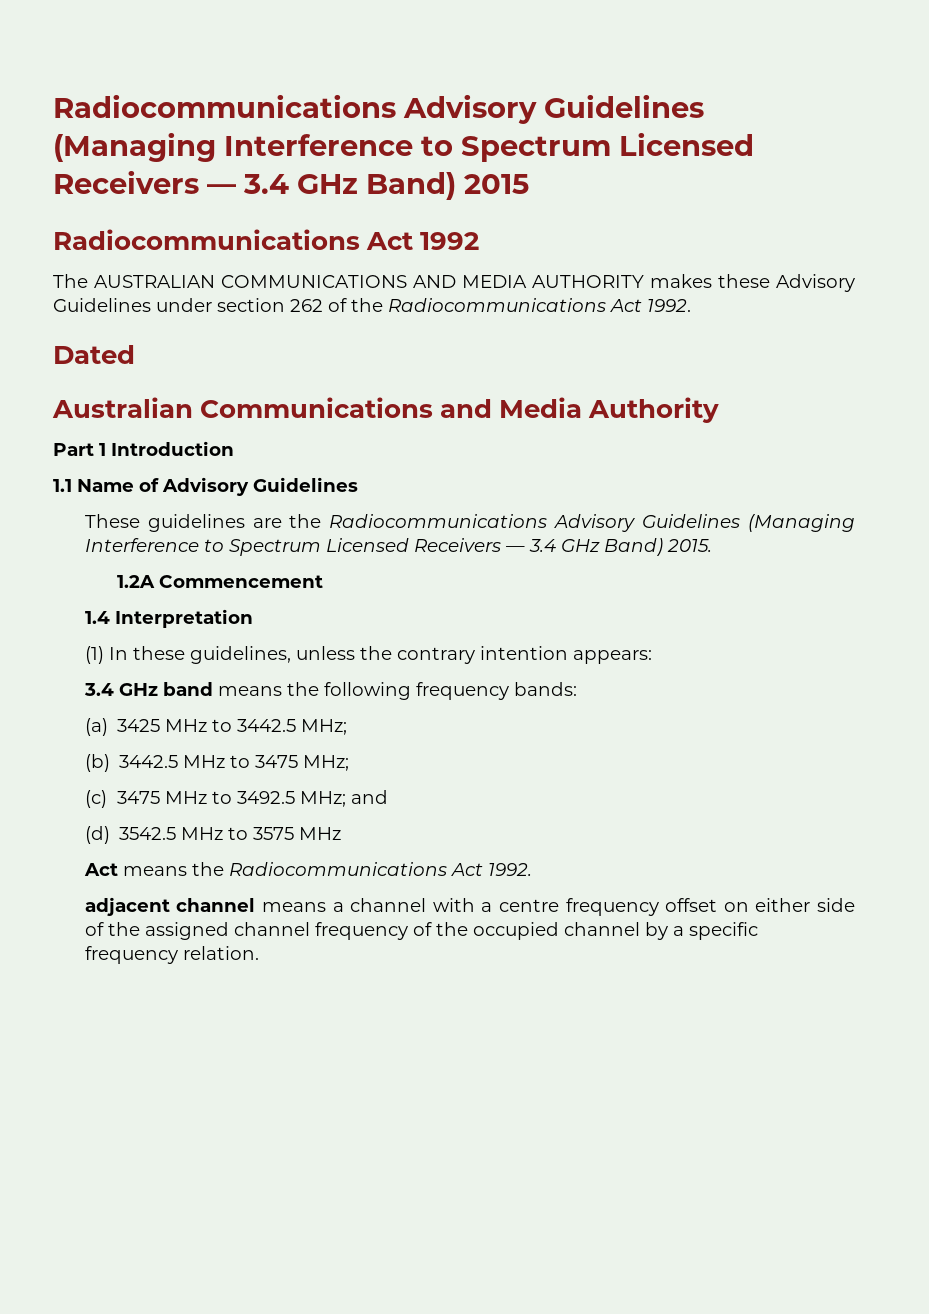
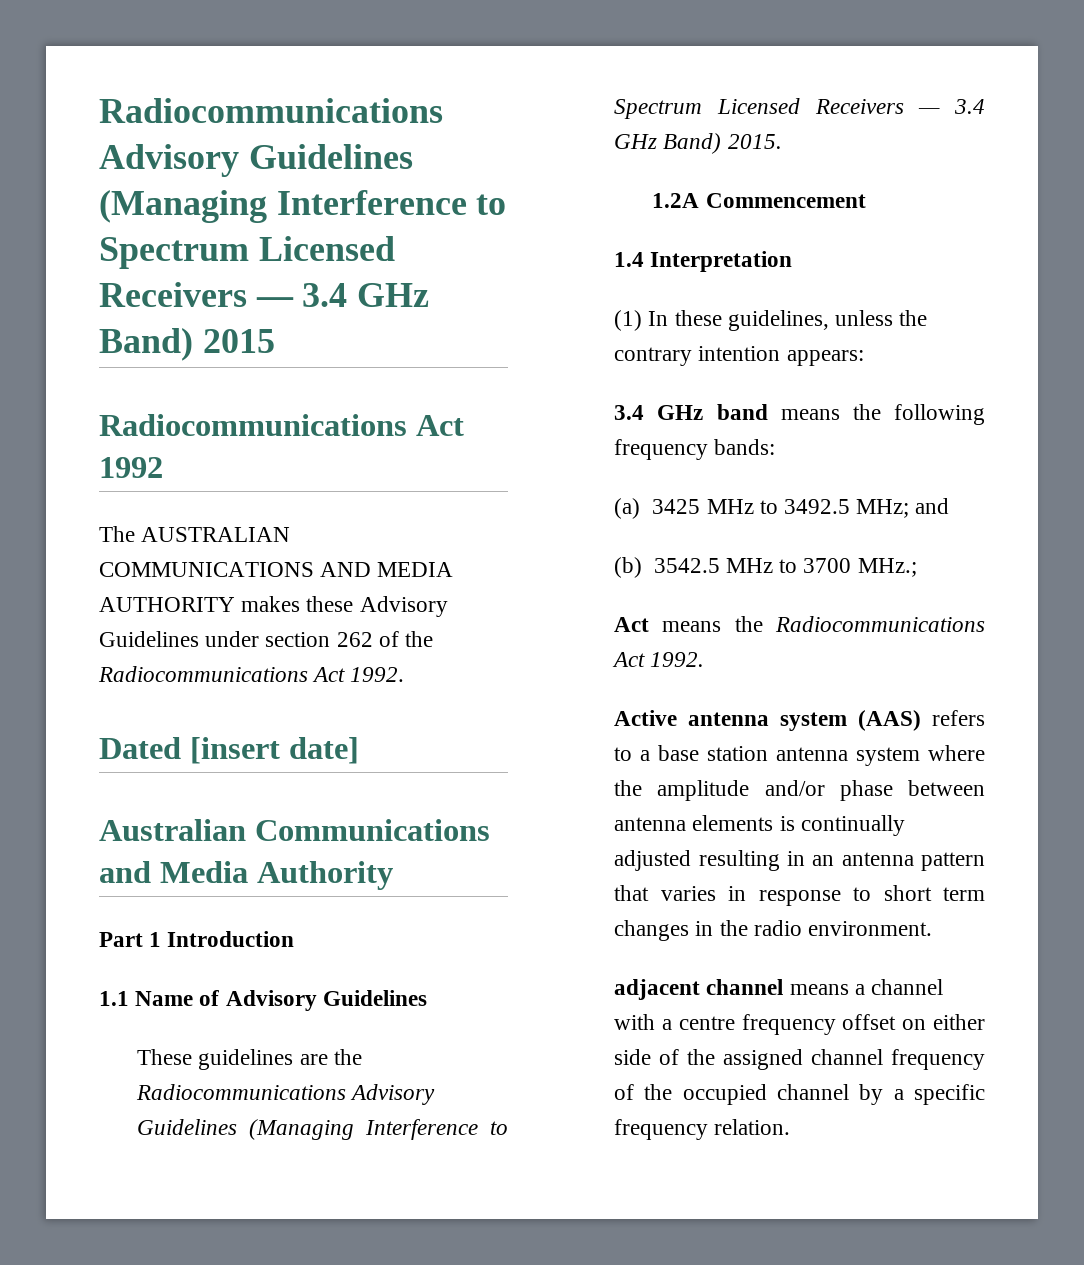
- Dated
+ Dated [insert date]
- (a) 3425 MHz to 3442.5 MHz;
- (b) 3442.5 MHz to 3475 MHz;
- (c) 3475 MHz to 3492.5 MHz; and
+ (a) 3425 MHz to 3492.5 MHz; and
- (d) 3542.5 MHz to 3575 MHz
+ (b) 3542.5 MHz to 3700 MHz.;
+ Active antenna system (AAS) refers to a base station antenna system where the amplitude and/or phase between antenna elements is continually adjusted resulting in an antenna pattern that varies in response to short term changes in the radio environment.

